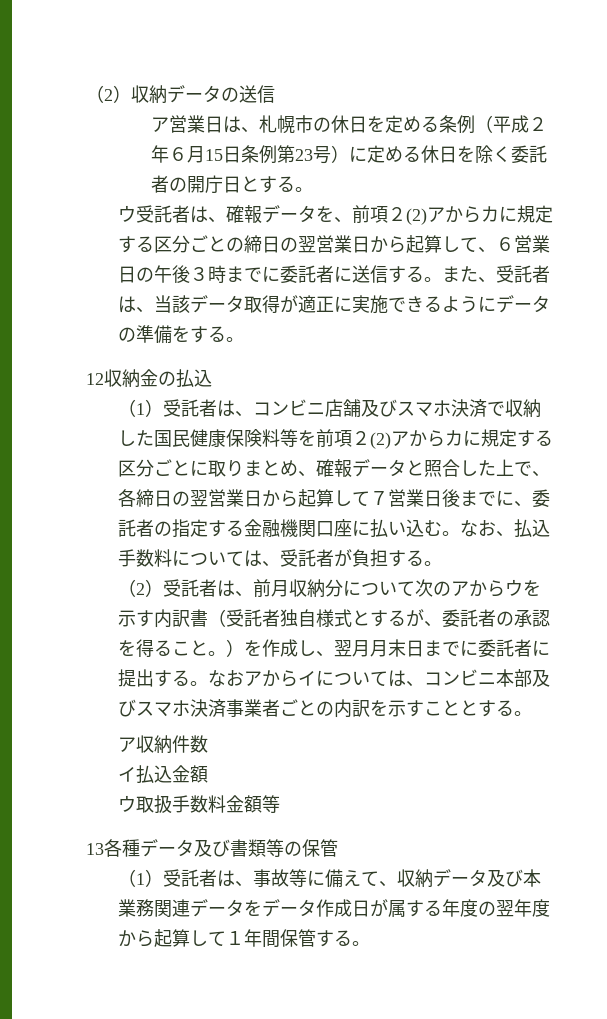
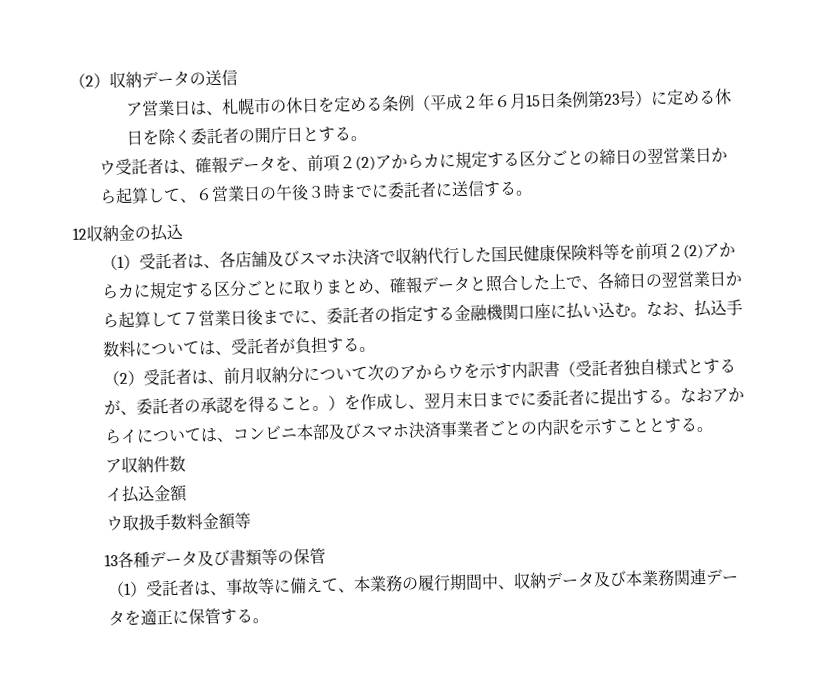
- また、受託者は、当該データ取得が適正に実施できるようにデータの準備をする。
- （1）受託者は、コンビニ店舗及びスマホ決済で収納した国民健康保険料等を前項２(2)アからカに規定する区分ごとに取りまとめ、確報データと照合した上で、各締日の翌営業日から起算して７営業日後までに、委託者の指定する金融機関口座に払い込む。
+ （1）受託者は、各店舗及びスマホ決済で収納代行した国民健康保険料等を前項２(2)アからカに規定する区分ごとに取りまとめ、確報データと照合した上で、各締日の翌営業日から起算して７営業日後までに、委託者の指定する金融機関口座に払い込む。
- （2）受託者は、前月収納分について次のアからウを示す内訳書（受託者独自様式とするが、委託者の承認を得ること。）を作成し、翌月月末日までに委託者に提出する。
+ （2）受託者は、前月収納分について次のアからウを示す内訳書（受託者独自様式とするが、委託者の承認を得ること。）を作成し、翌月末日までに委託者に提出する。
- （1）受託者は、事故等に備えて、収納データ及び本業務関連データをデータ作成日が属する年度の翌年度から起算して１年間保管する。
+ （1）受託者は、事故等に備えて、本業務の履行期間中、収納データ及び本業務関連データを適正に保管する。

